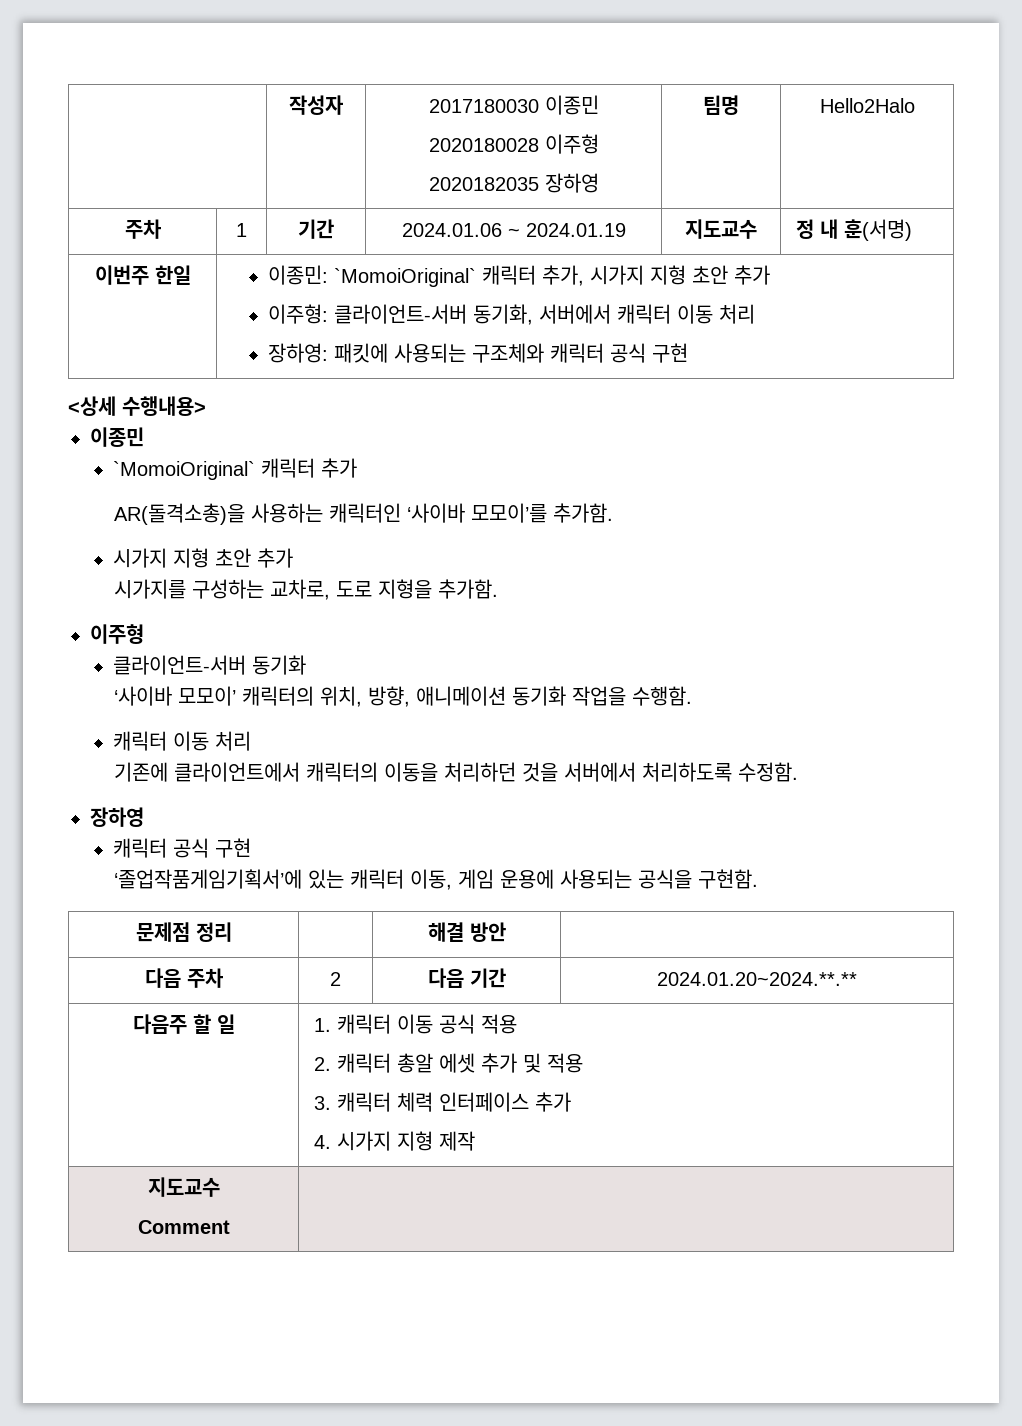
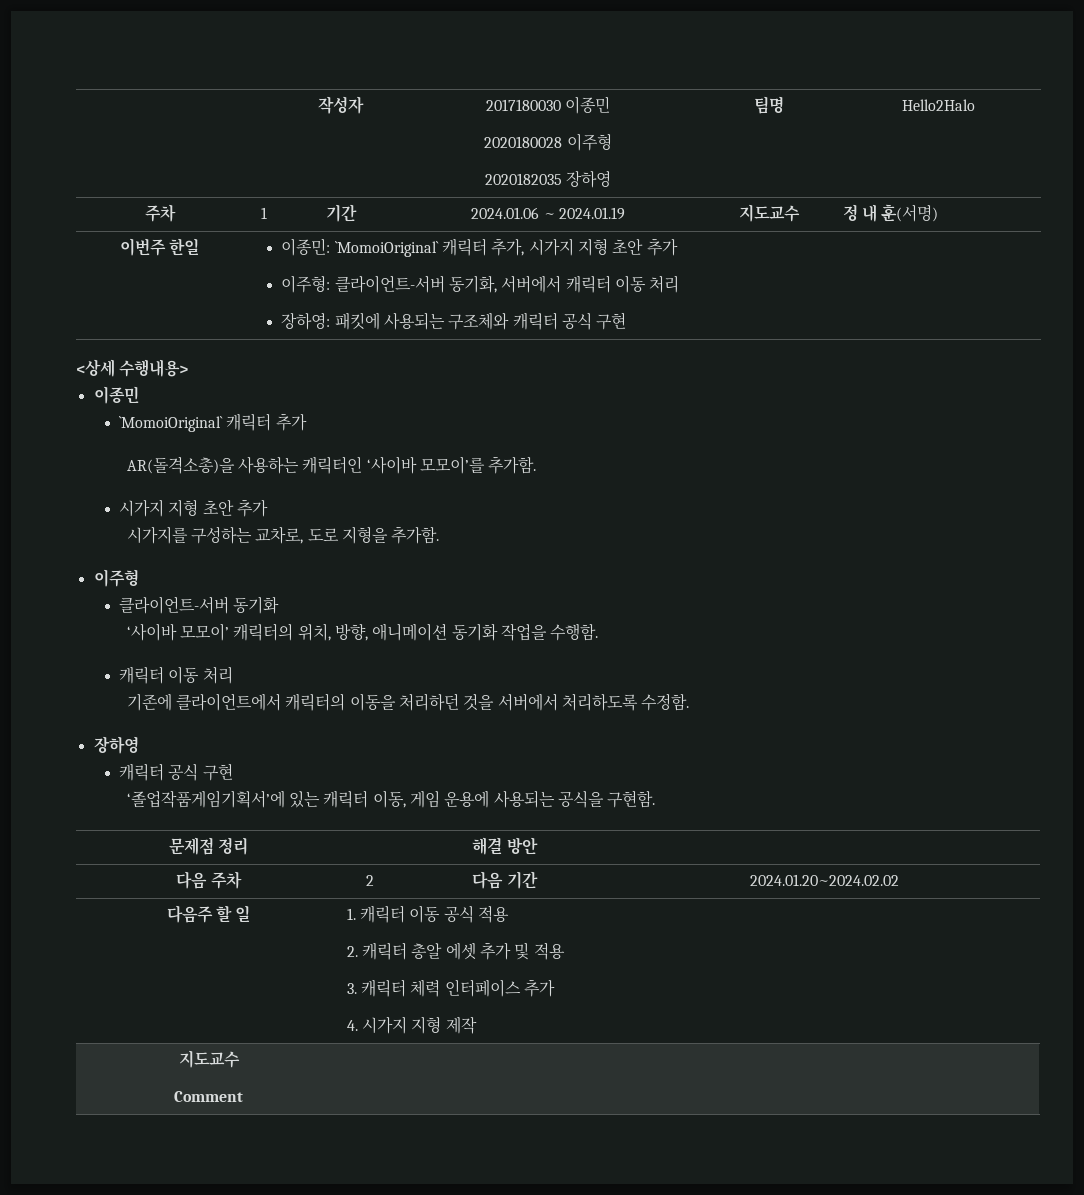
- 다음 주차 | 2 | 다음 기간 | 2024.01.20~2024.**.**
+ 다음 주차 | 2 | 다음 기간 | 2024.01.20~2024.02.02

